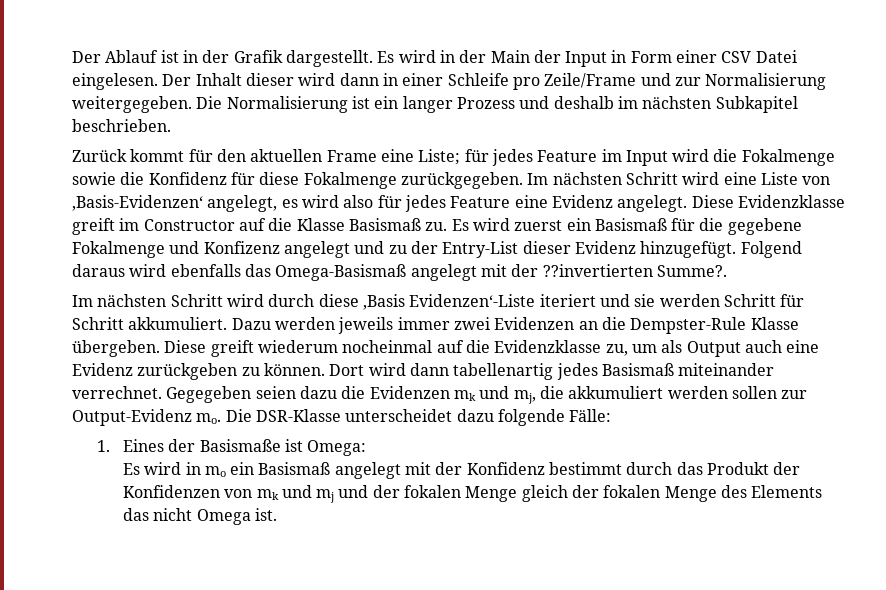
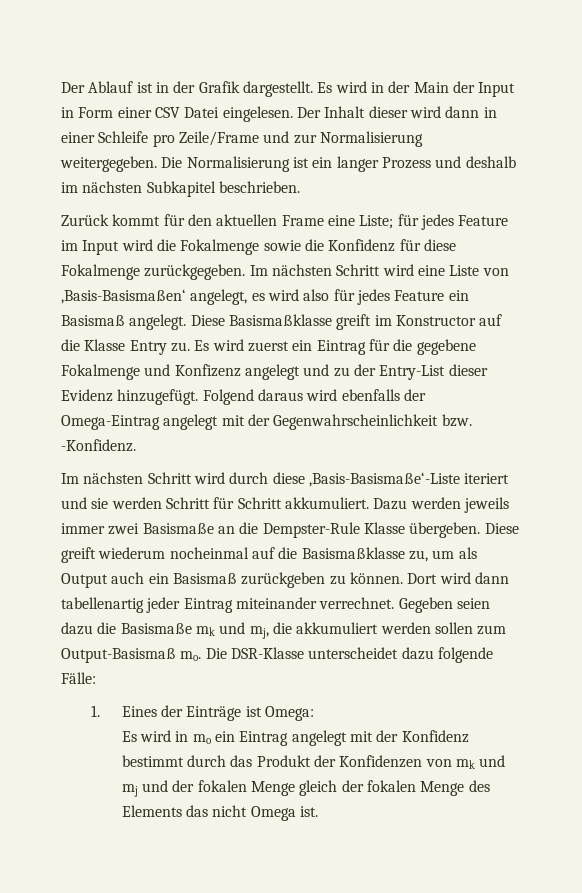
- Im nächsten Schritt wird eine Liste von ‚Basis-Evidenzen‘ angelegt, es wird also für jedes Feature eine Evidenz angelegt.
+ Im nächsten Schritt wird eine Liste von ‚Basis-Basismaßen‘ angelegt, es wird also für jedes Feature ein Basismaß angelegt.
- Diese Evidenzklasse greift im Constructor auf die Klasse Basismaß zu.
+ Diese Basismaßklasse greift im Konstructor auf die Klasse Entry zu.
- Es wird zuerst ein Basismaß für die gegebene Fokalmenge und Konfizenz angelegt und zu der Entry-List dieser Evidenz hinzugefügt.
+ Es wird zuerst ein Eintrag für die gegebene Fokalmenge und Konfizenz angelegt und zu der Entry-List dieser Evidenz hinzugefügt.
- Folgend daraus wird ebenfalls das Omega-Basismaß angelegt mit der ??invertierten Summe?.
+ Folgend daraus wird ebenfalls der Omega-Eintrag angelegt mit der Gegenwahrscheinlichkeit bzw. -Konfidenz.
- Im nächsten Schritt wird durch diese ‚Basis Evidenzen‘-Liste iteriert und sie werden Schritt für Schritt akkumuliert.
+ Im nächsten Schritt wird durch diese ‚Basis-Basismaße‘-Liste iteriert und sie werden Schritt für Schritt akkumuliert.
- Dazu werden jeweils immer zwei Evidenzen an die Dempster-Rule Klasse übergeben.
+ Dazu werden jeweils immer zwei Basismaße an die Dempster-Rule Klasse übergeben.
- Diese greift wiederum nocheinmal auf die Evidenzklasse zu, um als Output auch eine Evidenz zurückgeben zu können.
+ Diese greift wiederum nocheinmal auf die Basismaßklasse zu, um als Output auch ein Basismaß zurückgeben zu können.
- Dort wird dann tabellenartig jedes Basismaß miteinander verrechnet.
+ Dort wird dann tabellenartig jeder Eintrag miteinander verrechnet.
- Gegegeben seien dazu die Evidenzen mk und mj, die akkumuliert werden sollen zur Output-Evidenz mo.
+ Gegeben seien dazu die Basismaße mk und mj, die akkumuliert werden sollen zum Output-Basismaß mo.
- 1. Eines der Basismaße ist Omega:
+ 1. Eines der Einträge ist Omega:
- Es wird in mo ein Basismaß angelegt mit der Konfidenz bestimmt durch das Produkt der Konfidenzen von mk und mj und der fokalen Menge gleich der fokalen Menge des Elements das nicht Omega ist.
+ Es wird in mo ein Eintrag angelegt mit der Konfidenz bestimmt durch das Produkt der Konfidenzen von mk und mj und der fokalen Menge gleich der fokalen Menge des Elements das nicht Omega ist.

